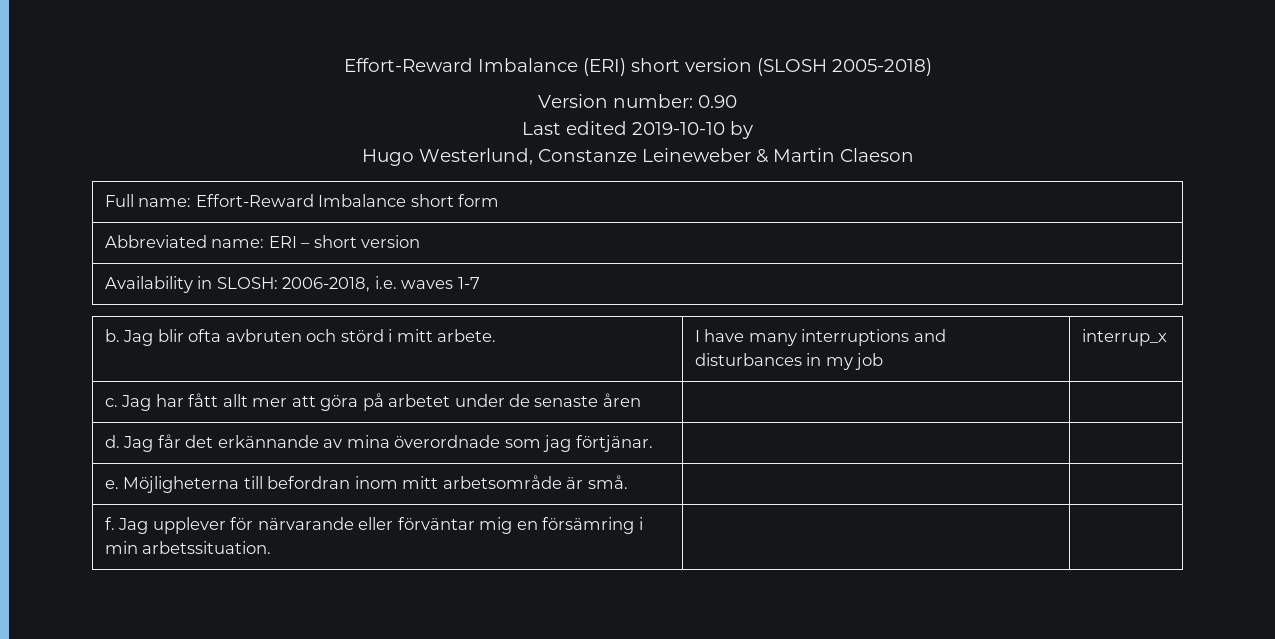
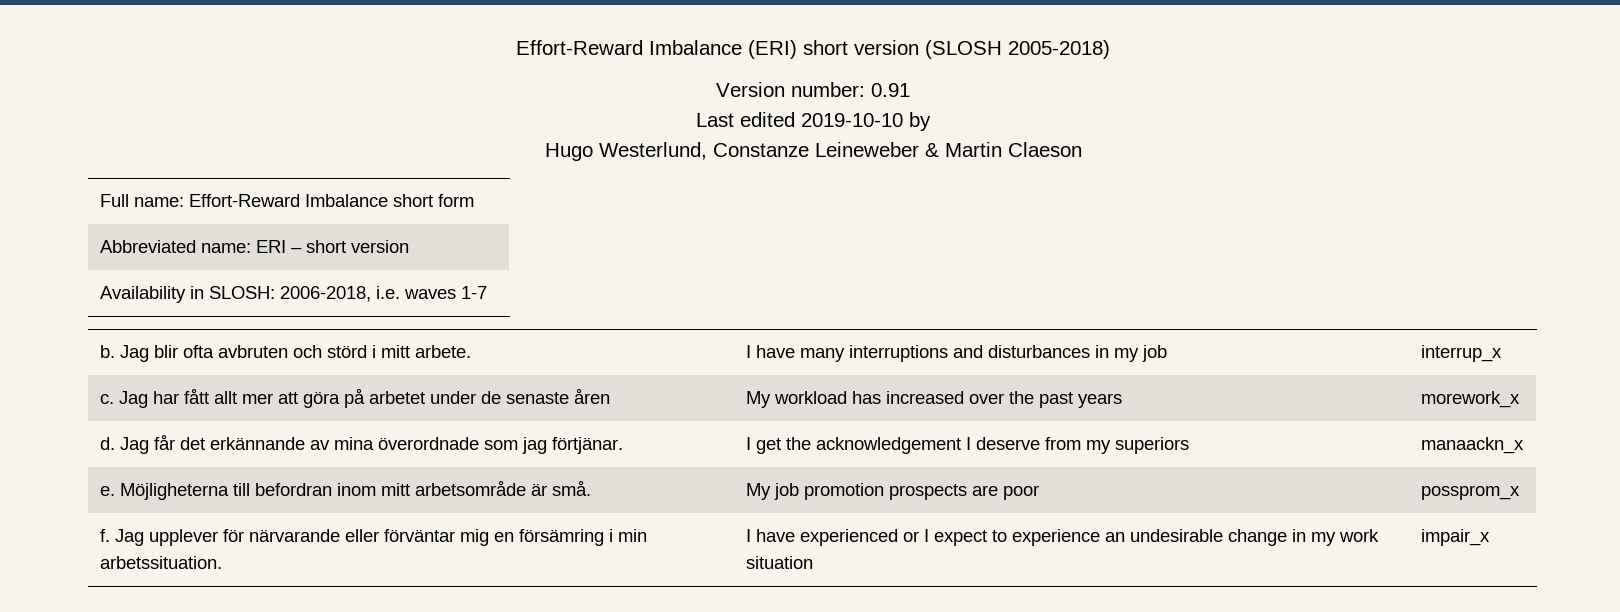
- Version number: 0.90
+ Version number: 0.91
- c. Jag har fått allt mer att göra på arbetet under de senaste åren | |
+ c. Jag har fått allt mer att göra på arbetet under de senaste åren | My workload has increased over the past years | morework_x
- d. Jag får det erkännande av mina överordnade som jag förtjänar. | |
+ d. Jag får det erkännande av mina överordnade som jag förtjänar. | I get the acknowledgement I deserve from my superiors | manaackn_x
- e. Möjligheterna till befordran inom mitt arbetsområde är små. | |
+ e. Möjligheterna till befordran inom mitt arbetsområde är små. | My job promotion prospects are poor | possprom_x
- f. Jag upplever för närvarande eller förväntar mig en försämring i min arbetssituation. | |
+ f. Jag upplever för närvarande eller förväntar mig en försämring i min arbetssituation. | I have experienced or I expect to experience an undesirable change in my work situation | impair_x

